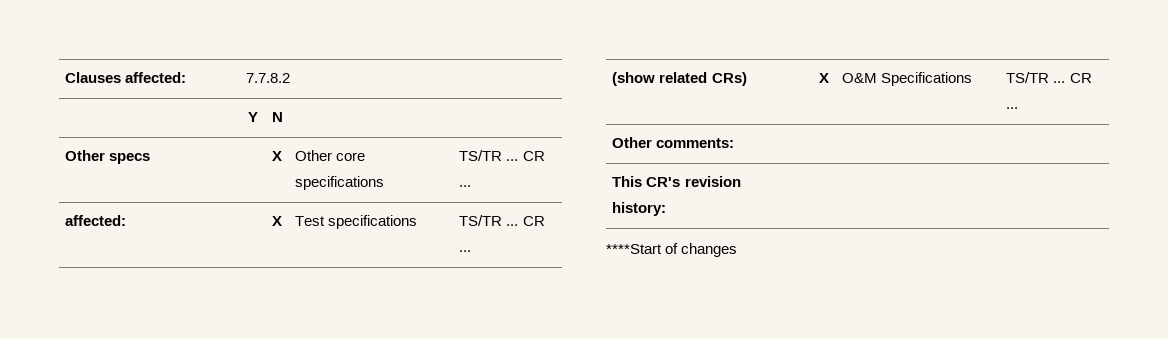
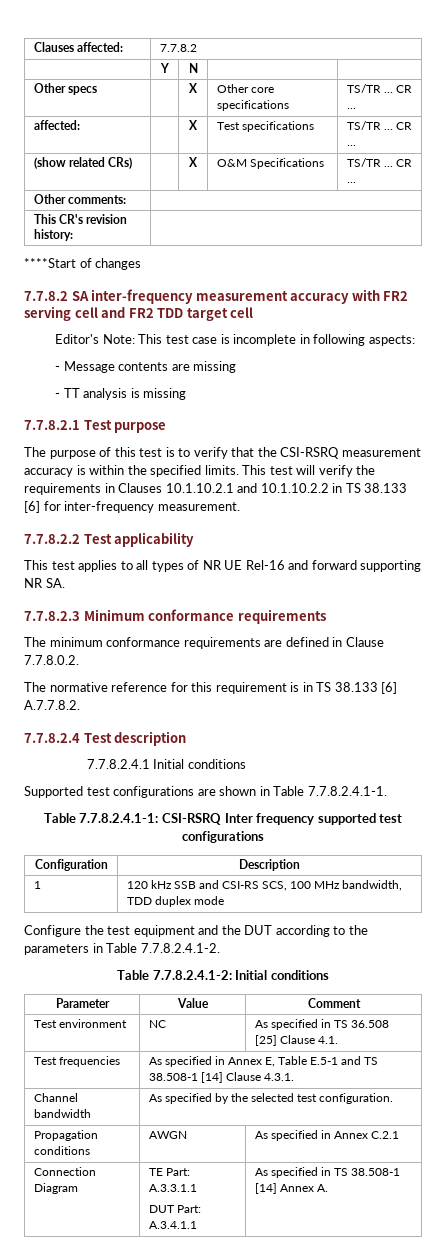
+ 7.7.8.2 SA inter-frequency measurement accuracy with FR2 serving cell and FR2 TDD target cell
+ Editor's Note: This test case is incomplete in following aspects:
+ - Message contents are missing
+ - TT analysis is missing
+ 7.7.8.2.1 Test purpose
+ The purpose of this test is to verify that the CSI-RSRQ measurement accuracy is within the specified limits. This test will verify the requirements in Clauses 10.1.10.2.1 and 10.1.10.2.2 in TS 38.133 [6] for inter-frequency measurement.
+ 7.7.8.2.2 Test applicability
+ This test applies to all types of NR UE Rel-16 and forward supporting NR SA.
+ 7.7.8.2.3 Minimum conformance requirements
+ The minimum conformance requirements are defined in Clause 7.7.8.0.2.
+ The normative reference for this requirement is in TS 38.133 [6] A.7.7.8.2.
+ 7.7.8.2.4 Test description
+ 7.7.8.2.4.1 Initial conditions
+ Supported test configurations are shown in Table 7.7.8.2.4.1-1.
+ Table 7.7.8.2.4.1-1: CSI-RSRQ Inter frequency supported test configurations
+ Configuration | Description
+ 1 | 120 kHz SSB and CSI-RS SCS, 100 MHz bandwidth, TDD duplex mode
+ Configure the test equipment and the DUT according to the parameters in Table 7.7.8.2.4.1-2.
+ Table 7.7.8.2.4.1-2: Initial conditions
+ Parameter | Value | Comment
+ Test environment | NC | As specified in TS 36.508 [25] Clause 4.1.
+ Test frequencies | As specified in Annex E, Table E.5-1 and TS 38.508-1 [14] Clause 4.3.1.
+ Channel bandwidth | As specified by the selected test configuration.
+ Propagation conditions | AWGN | As specified in Annex C.2.1
+ Connection Diagram | TE Part: A.3.3.1.1
+ DUT Part: A.3.4.1.1 | As specified in TS 38.508-1 [14] Annex A.

